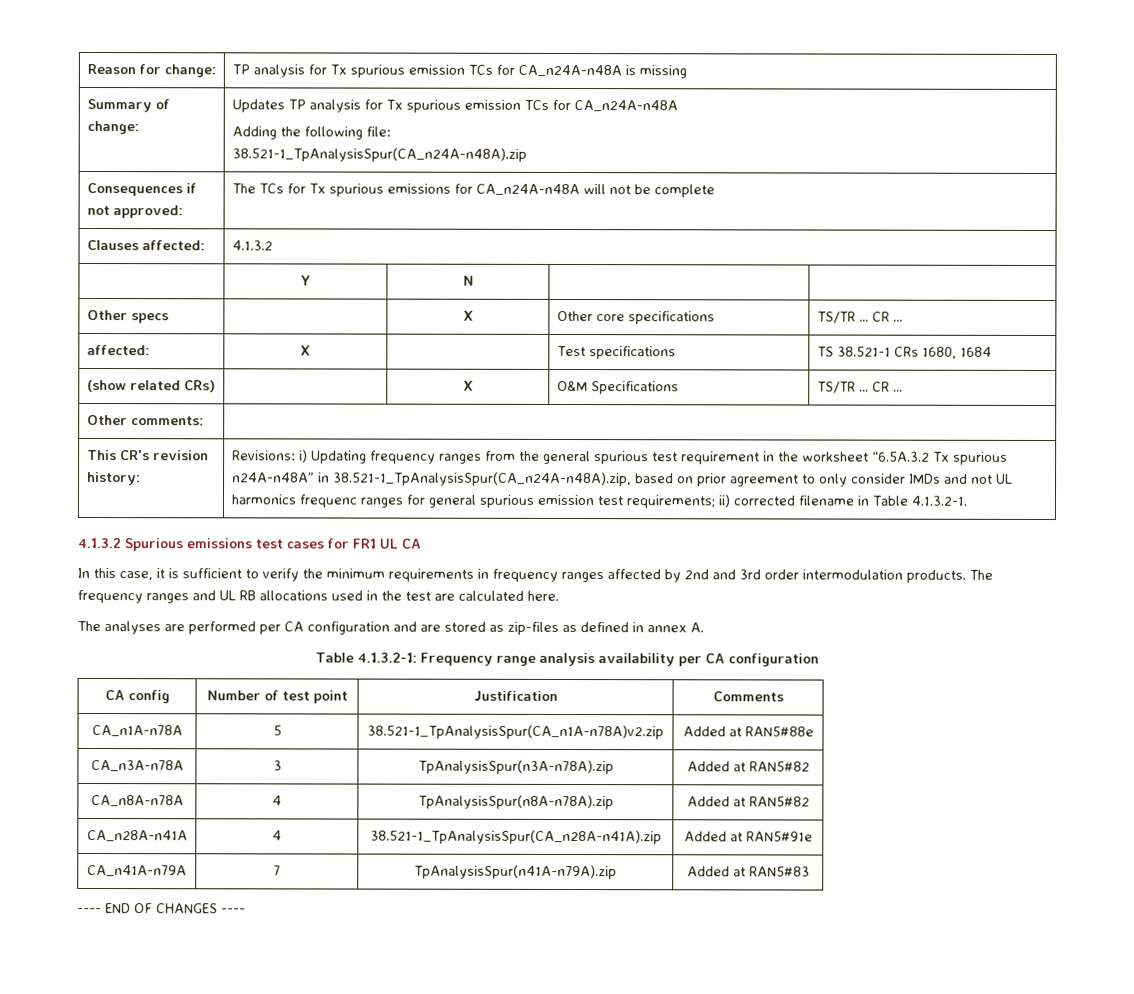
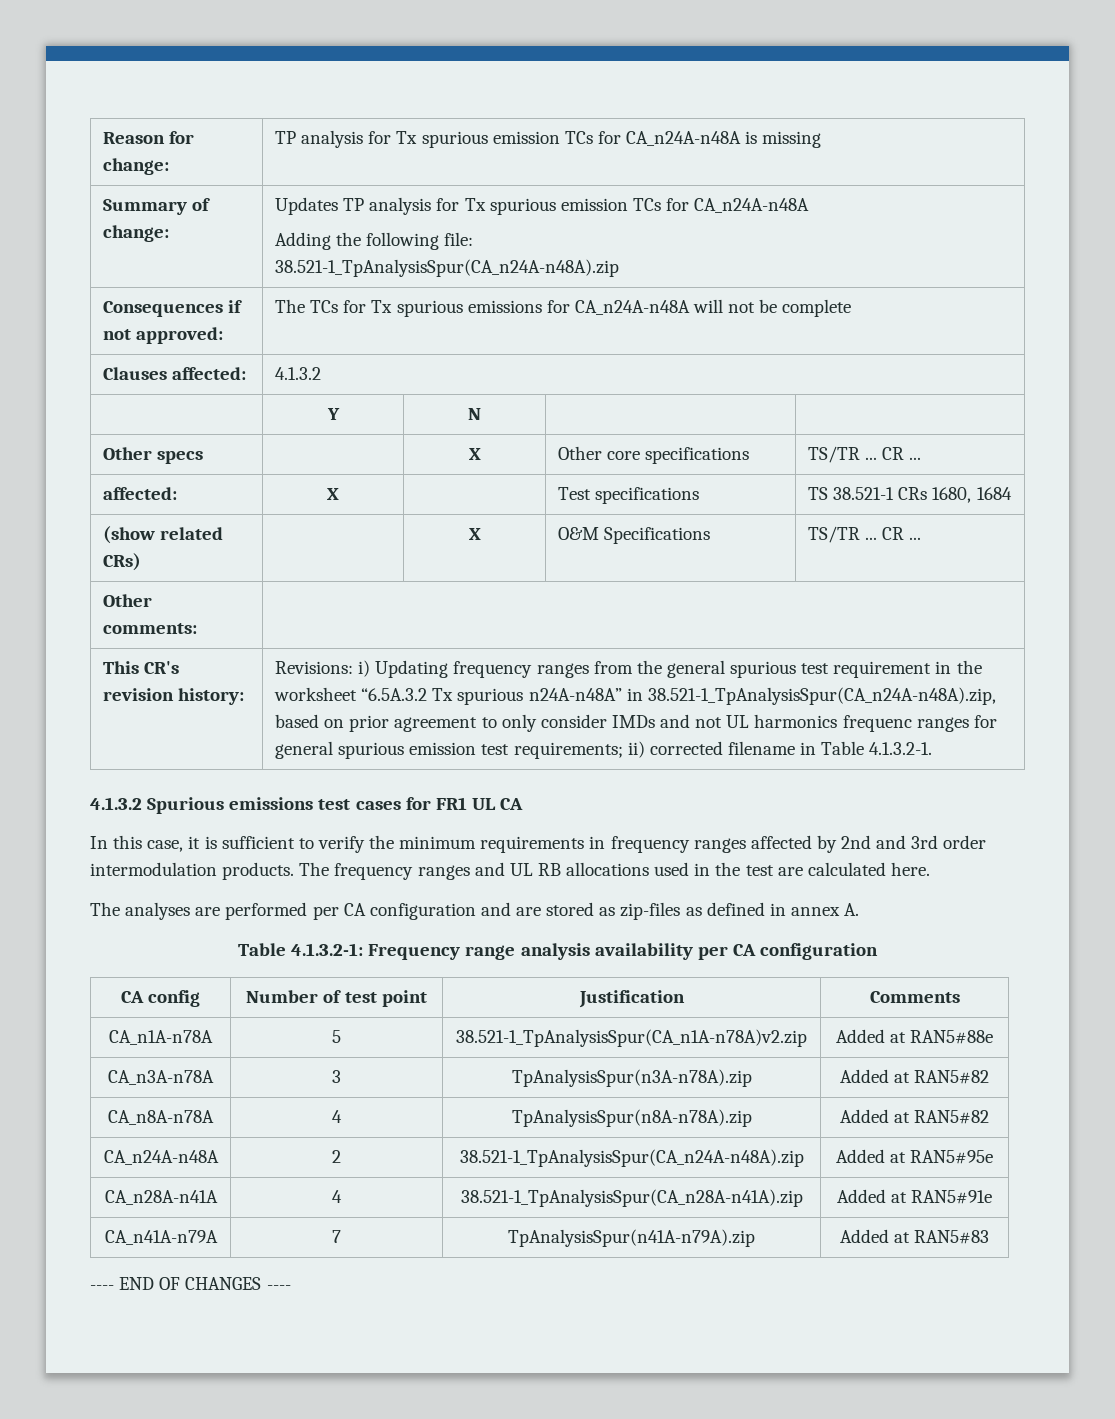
+ CA_n24A-n48A | 2 | 38.521-1_TpAnalysisSpur(CA_n24A-n48A).zip | Added at RAN5#95e

